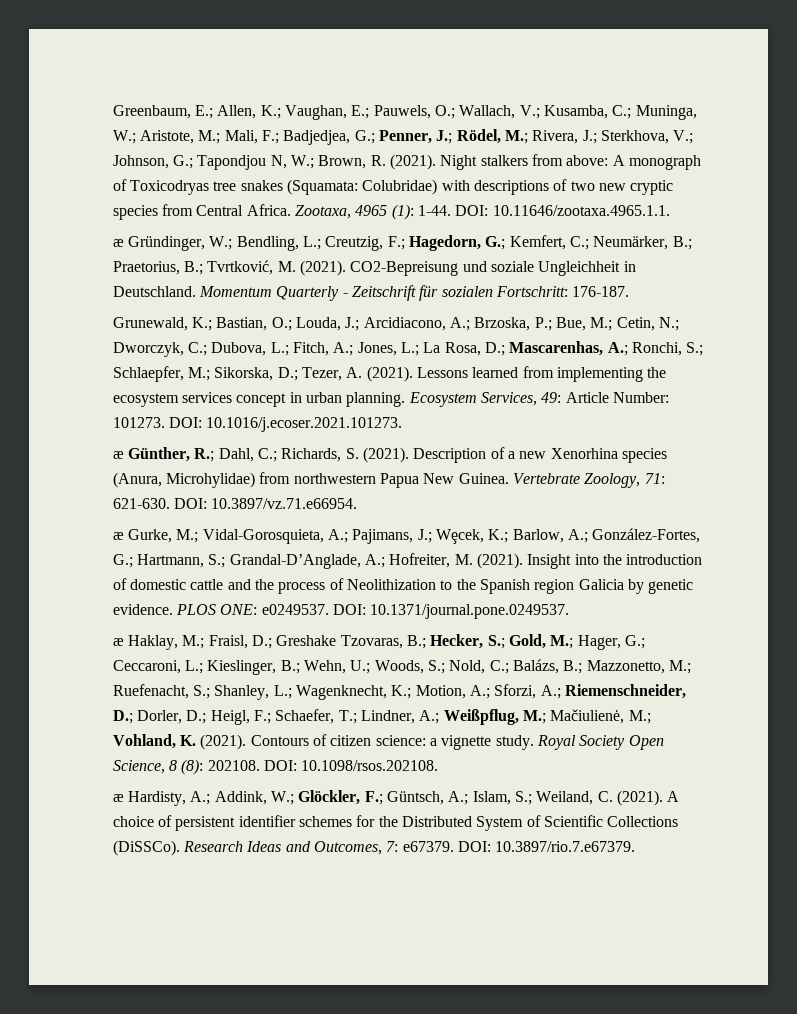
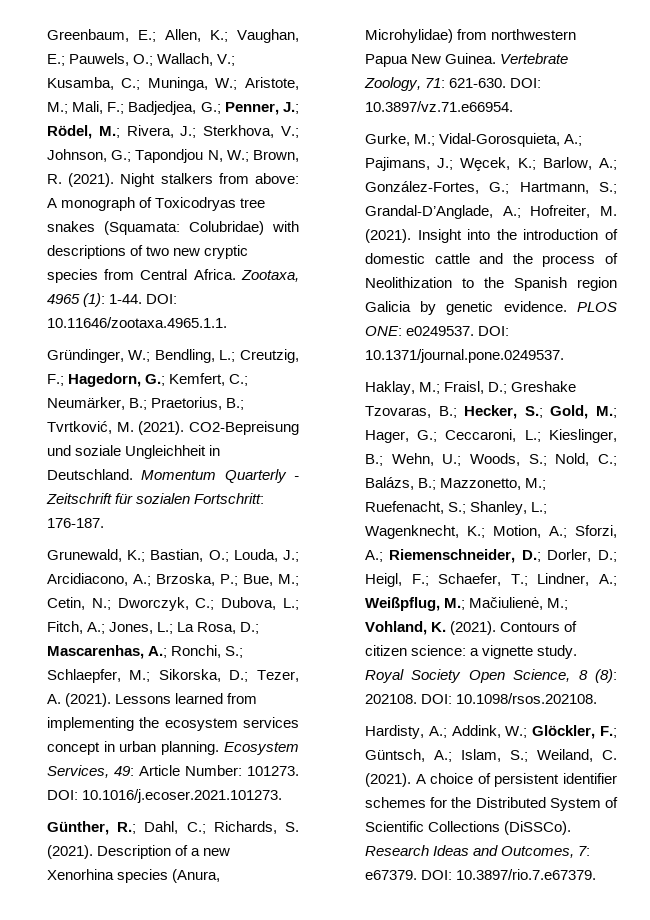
- æ Gründinger, W.; Bendling, L.; Creutzig, F.; Hagedorn, G.; Kemfert, C.; Neumärker, B.; Praetorius, B.; Tvrtković, M. (2021).
+ Gründinger, W.; Bendling, L.; Creutzig, F.; Hagedorn, G.; Kemfert, C.; Neumärker, B.; Praetorius, B.; Tvrtković, M. (2021).
- æ Günther, R.; Dahl, C.; Richards, S. (2021).
+ Günther, R.; Dahl, C.; Richards, S. (2021).
- æ Gurke, M.; Vidal-Gorosquieta, A.; Pajimans, J.; Wȩcek, K.; Barlow, A.; González-Fortes, G.; Hartmann, S.; Grandal-D’Anglade, A.; Hofreiter, M. (2021).
+ Gurke, M.; Vidal-Gorosquieta, A.; Pajimans, J.; Wȩcek, K.; Barlow, A.; González-Fortes, G.; Hartmann, S.; Grandal-D’Anglade, A.; Hofreiter, M. (2021).
- æ Haklay, M.; Fraisl, D.; Greshake Tzovaras, B.; Hecker, S.; Gold, M.; Hager, G.; Ceccaroni, L.; Kieslinger, B.; Wehn, U.; Woods, S.; Nold, C.; Balázs, B.; Mazzonetto, M.; Ruefenacht, S.; Shanley, L.; Wagenknecht, K.; Motion, A.; Sforzi, A.; Riemenschneider, D.; Dorler, D.; Heigl, F.; Schaefer, T.; Lindner, A.; Weißpflug, M.; Mačiulienė, M.; Vohland, K. (2021).
+ Haklay, M.; Fraisl, D.; Greshake Tzovaras, B.; Hecker, S.; Gold, M.; Hager, G.; Ceccaroni, L.; Kieslinger, B.; Wehn, U.; Woods, S.; Nold, C.; Balázs, B.; Mazzonetto, M.; Ruefenacht, S.; Shanley, L.; Wagenknecht, K.; Motion, A.; Sforzi, A.; Riemenschneider, D.; Dorler, D.; Heigl, F.; Schaefer, T.; Lindner, A.; Weißpflug, M.; Mačiulienė, M.; Vohland, K. (2021).
- æ Hardisty, A.; Addink, W.; Glöckler, F.; Güntsch, A.; Islam, S.; Weiland, C. (2021).
+ Hardisty, A.; Addink, W.; Glöckler, F.; Güntsch, A.; Islam, S.; Weiland, C. (2021).

